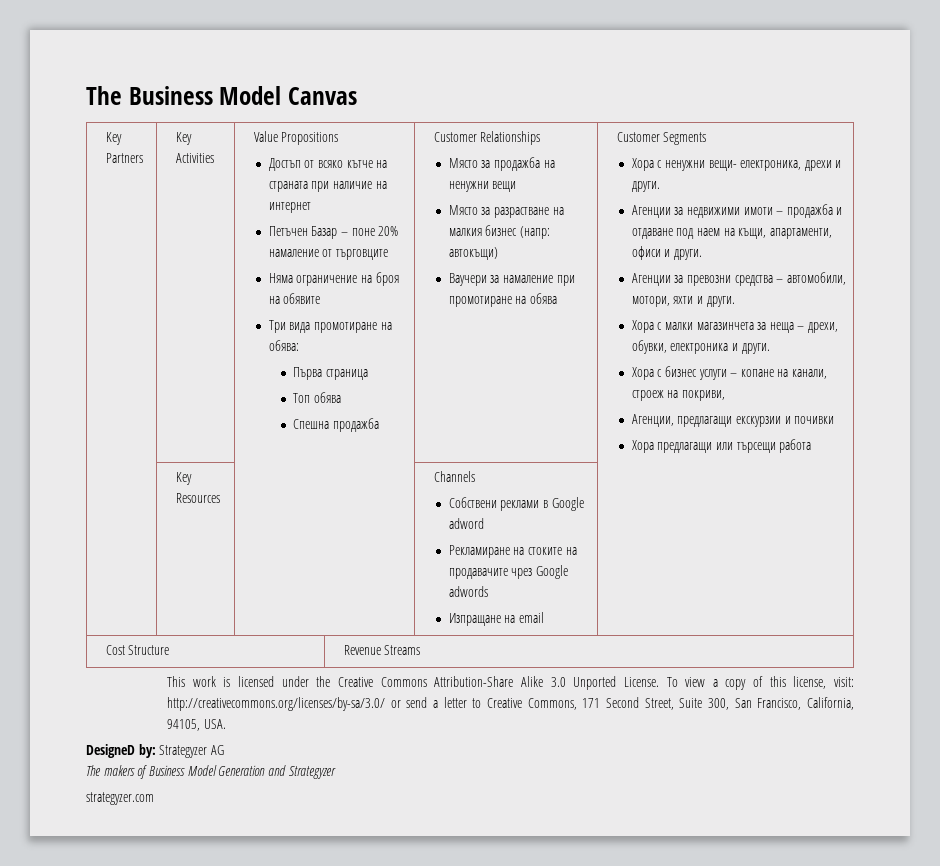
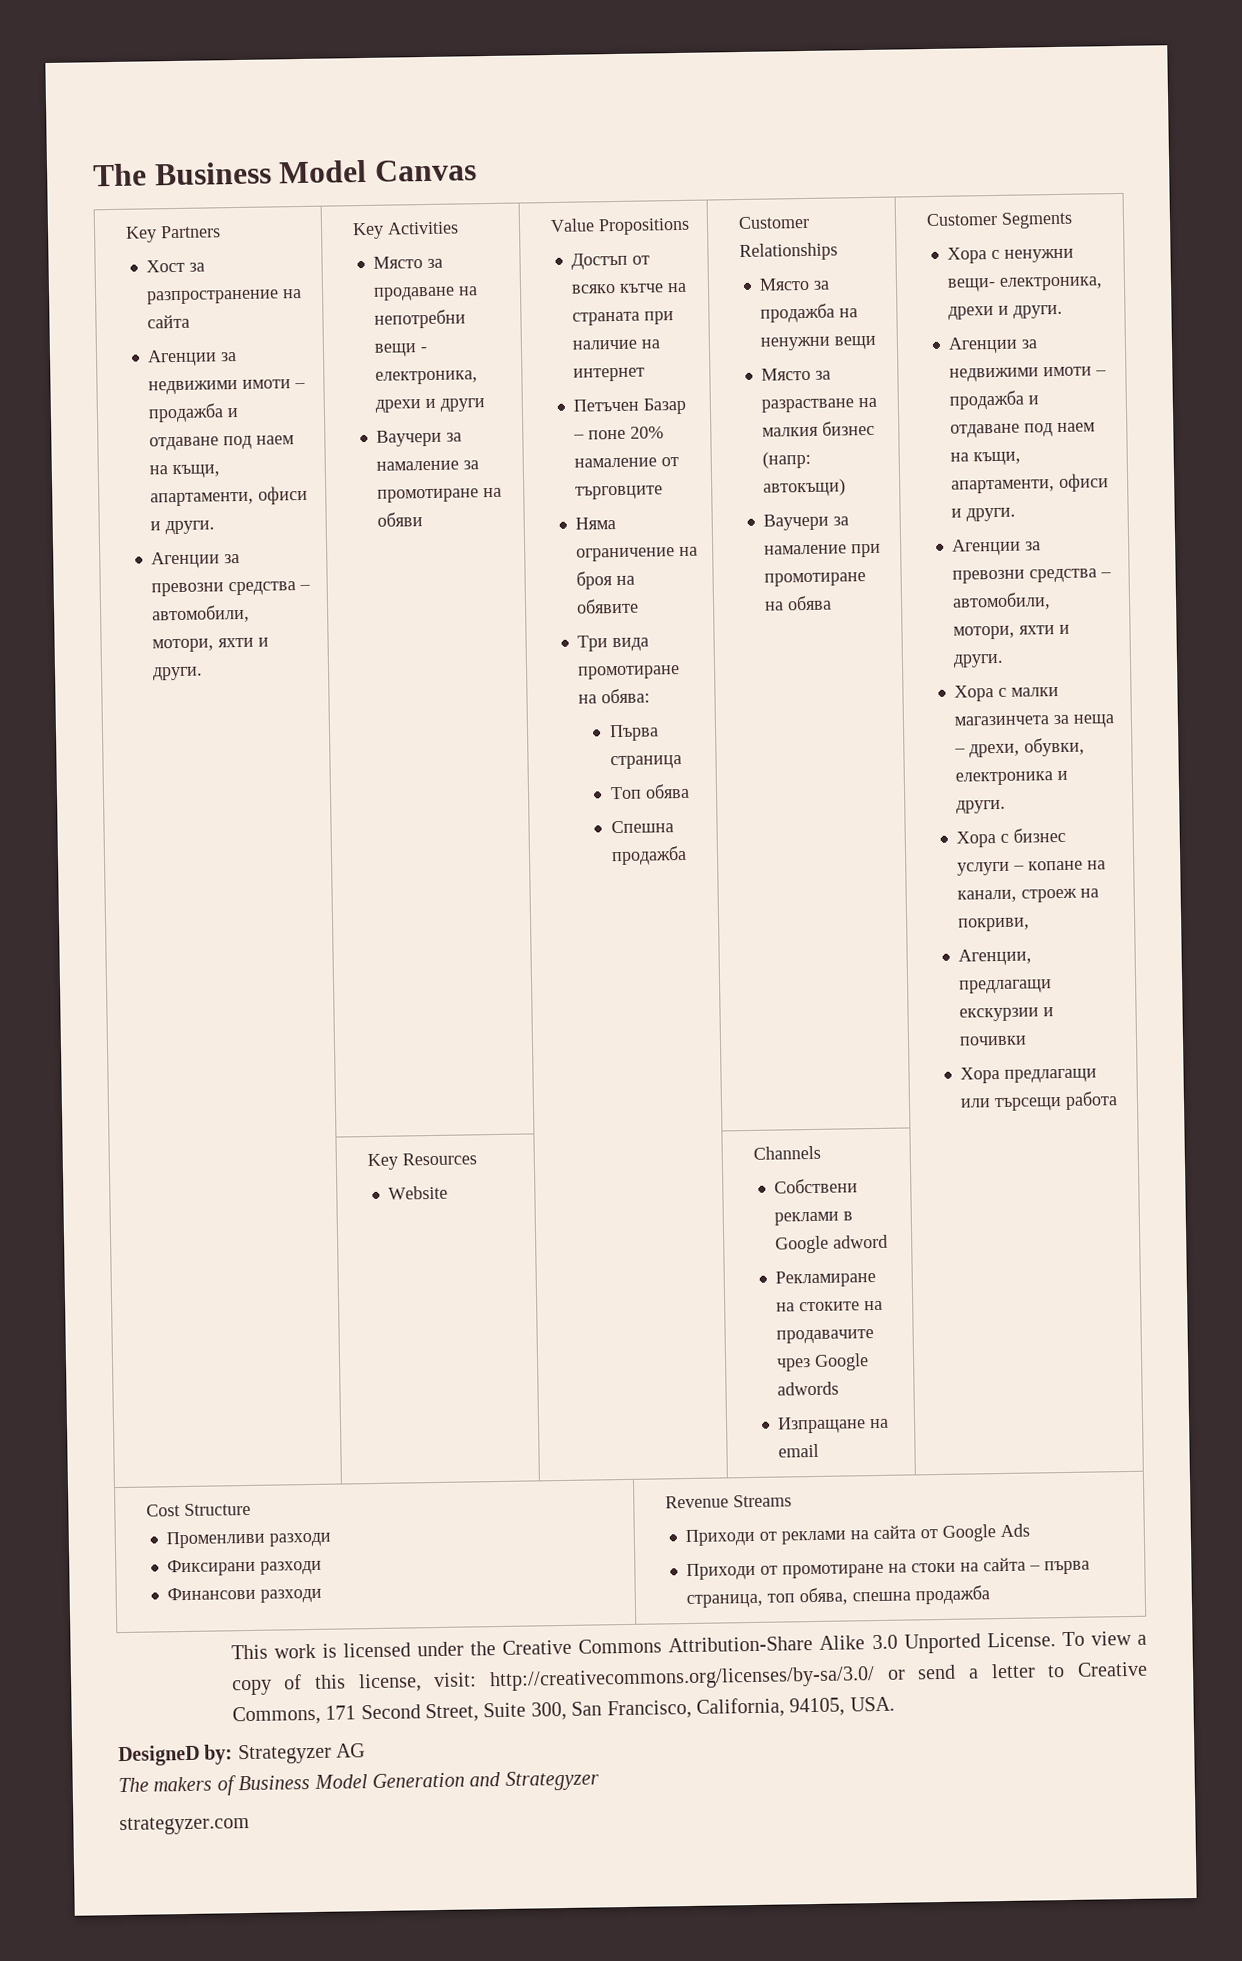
- Key Activities
+ Хост за разпространение на сайта
+ Агенции за недвижими имоти – продажба и отдаване под наем на къщи, апартаменти, офиси и други.
+ Агенции за превозни средства – автомобили, мотори, яхти и други. | Key Activities
+ Място за продаване на непотребни вещи - електроника, дрехи и други
+ Ваучери за намаление за промотиране на обяви
- | Key Resources | | Channels
+ | Key Resources
+ Website | | Channels
- Cost Structure | Revenue Streams
+ Cost Structure
+ Променливи разходи
+ Фиксирани разходи
+ Финансови разходи | Revenue Streams
+ Приходи от реклами на сайта от Google Ads
+ Приходи от промотиране на стоки на сайта – първа страница, топ обява, спешна продажба

